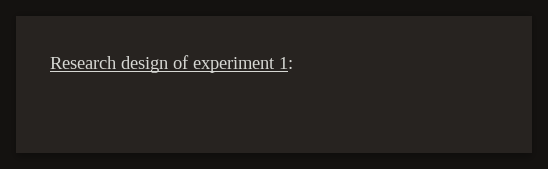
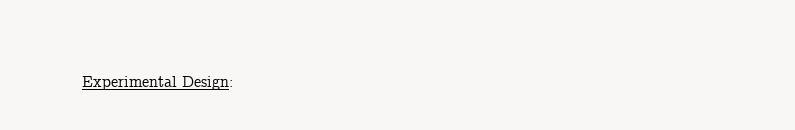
- Research design of experiment 1:
+ Experimental Design:

